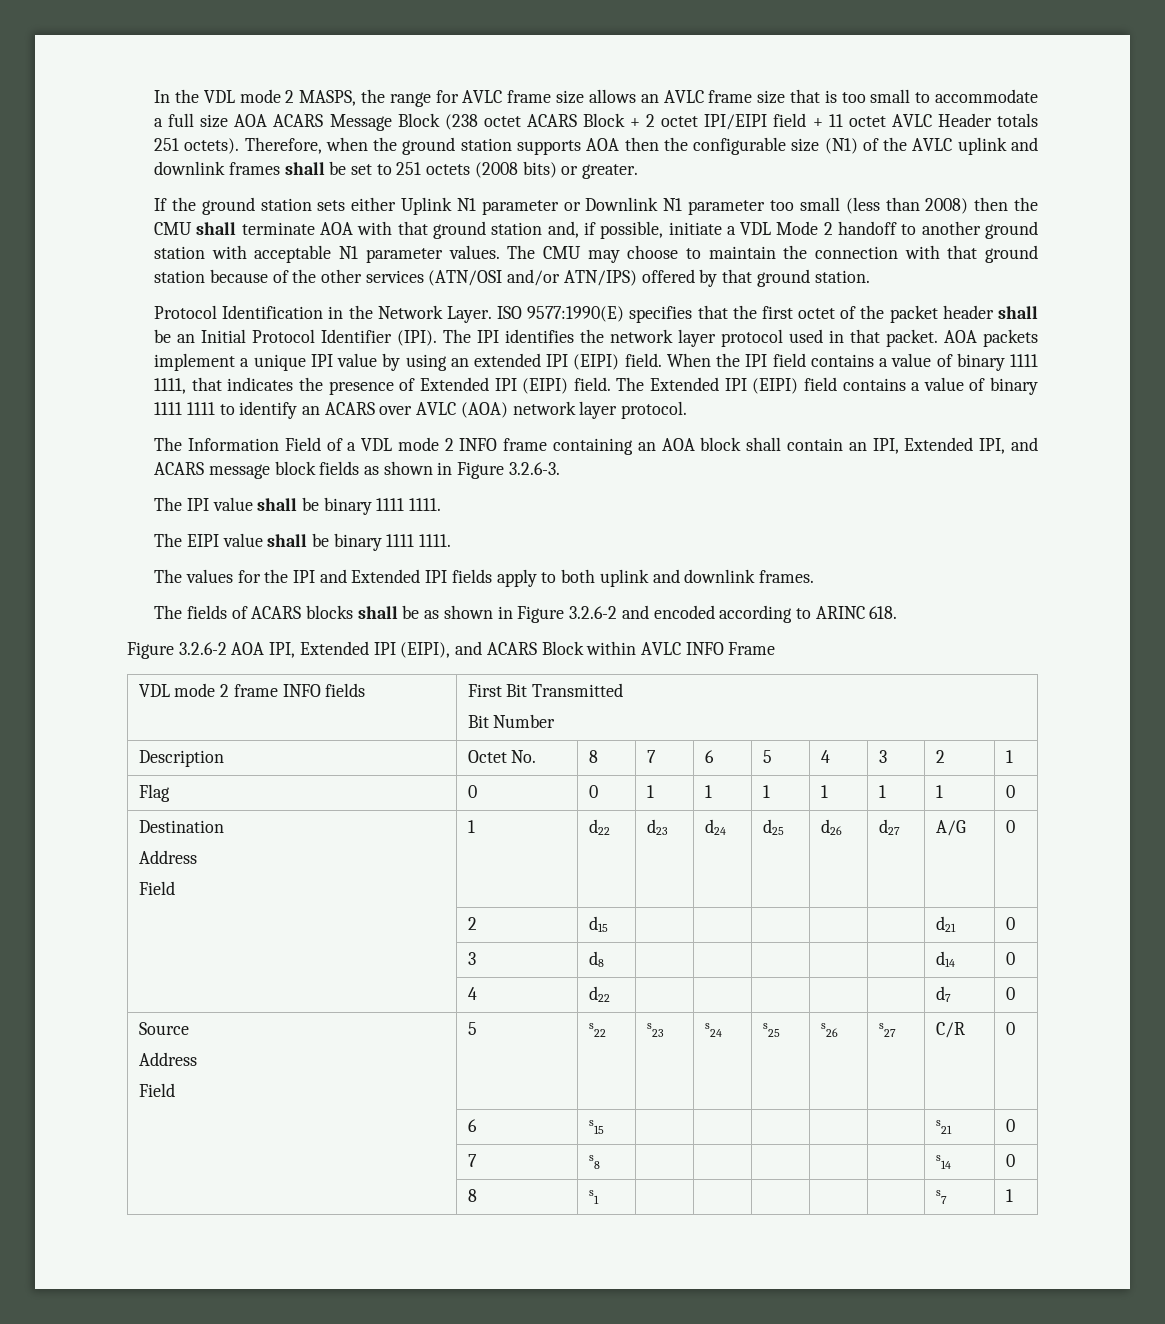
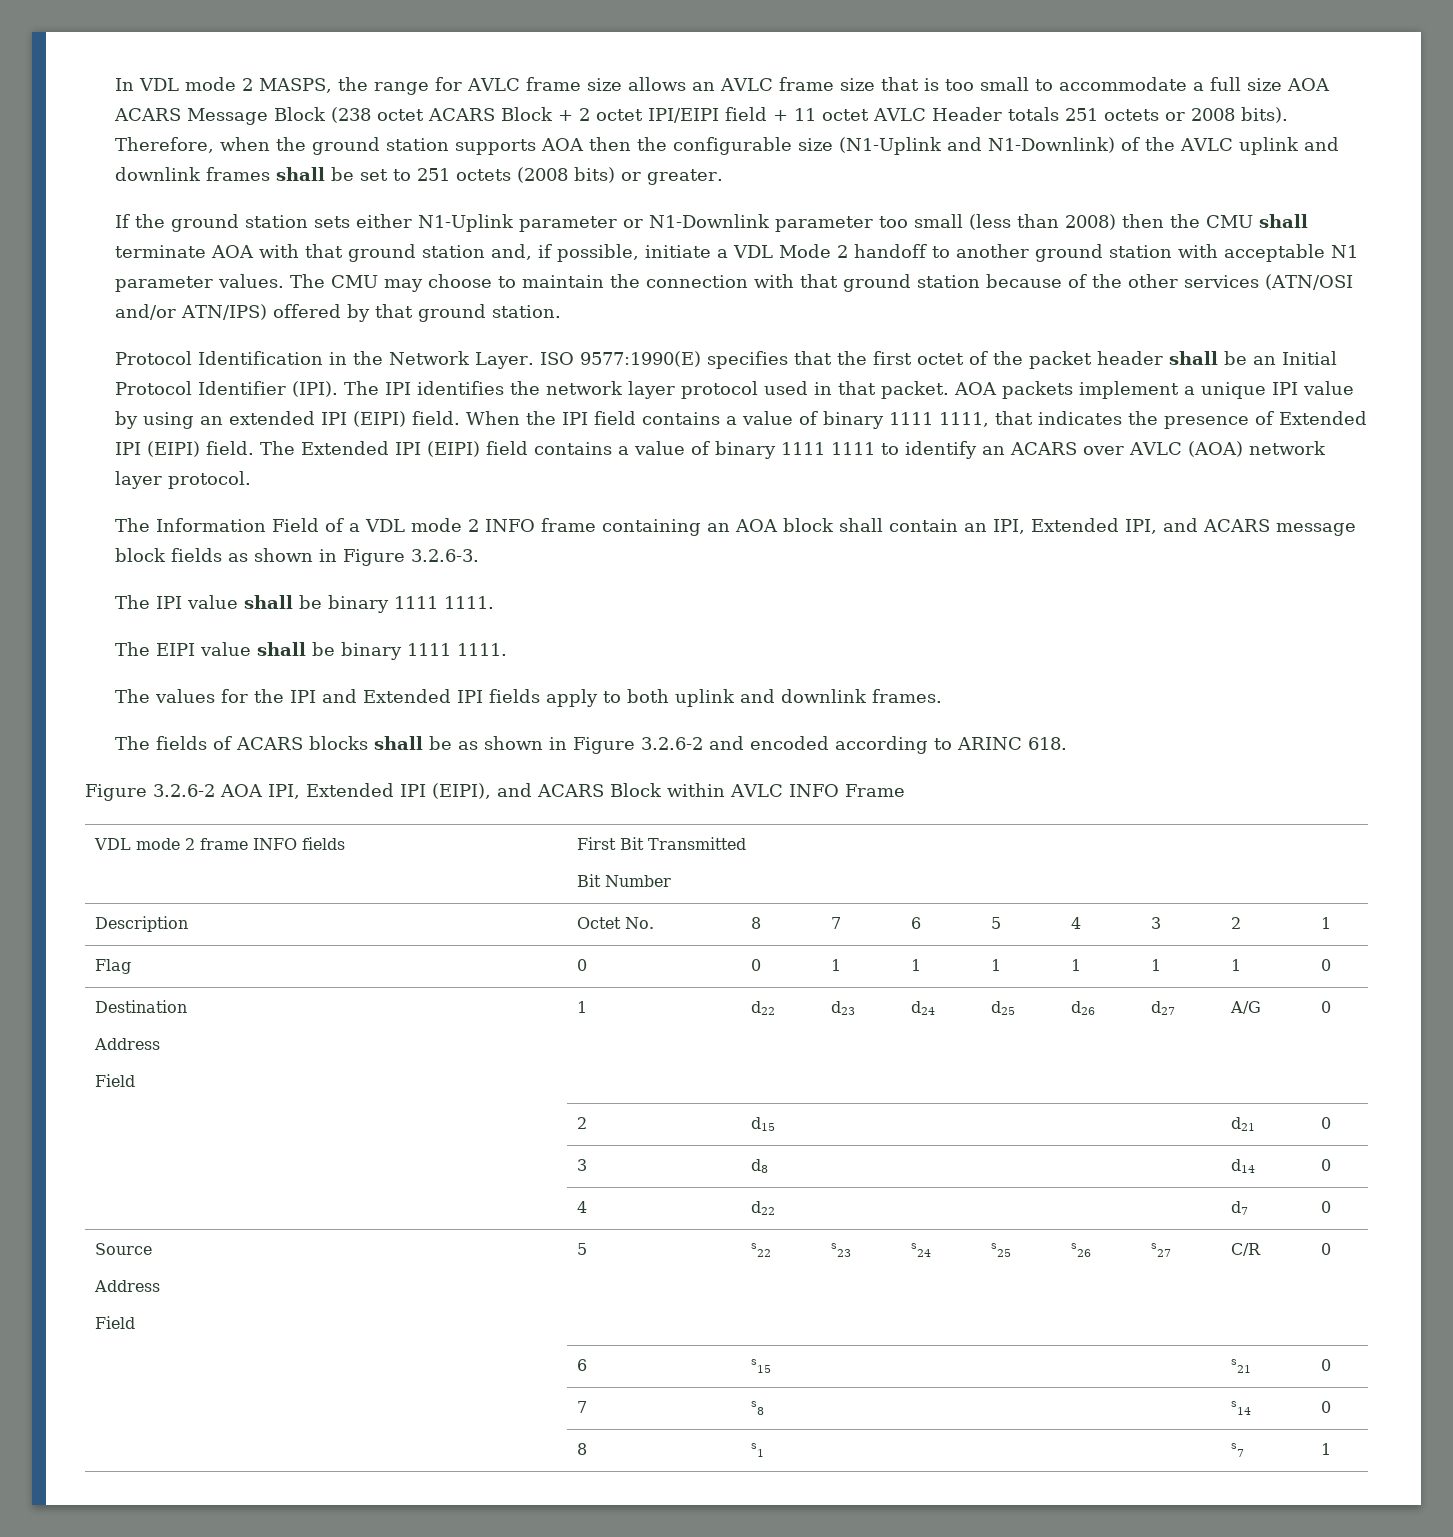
- In the VDL mode 2 MASPS, the range for AVLC frame size allows an AVLC frame size that is too small to accommodate a full size AOA ACARS Message Block (238 octet ACARS Block + 2 octet IPI/EIPI field + 11 octet AVLC Header totals 251 octets).
+ In VDL mode 2 MASPS, the range for AVLC frame size allows an AVLC frame size that is too small to accommodate a full size AOA ACARS Message Block (238 octet ACARS Block + 2 octet IPI/EIPI field + 11 octet AVLC Header totals 251 octets or 2008 bits).
- Therefore, when the ground station supports AOA then the configurable size (N1) of the AVLC uplink and downlink frames shall be set to 251 octets (2008 bits) or greater.
+ Therefore, when the ground station supports AOA then the configurable size (N1-Uplink and N1-Downlink) of the AVLC uplink and downlink frames shall be set to 251 octets (2008 bits) or greater.
- If the ground station sets either Uplink N1 parameter or Downlink N1 parameter too small (less than 2008) then the CMU shall terminate AOA with that ground station and, if possible, initiate a VDL Mode 2 handoff to another ground station with acceptable N1 parameter values.
+ If the ground station sets either N1-Uplink parameter or N1-Downlink parameter too small (less than 2008) then the CMU shall terminate AOA with that ground station and, if possible, initiate a VDL Mode 2 handoff to another ground station with acceptable N1 parameter values.

